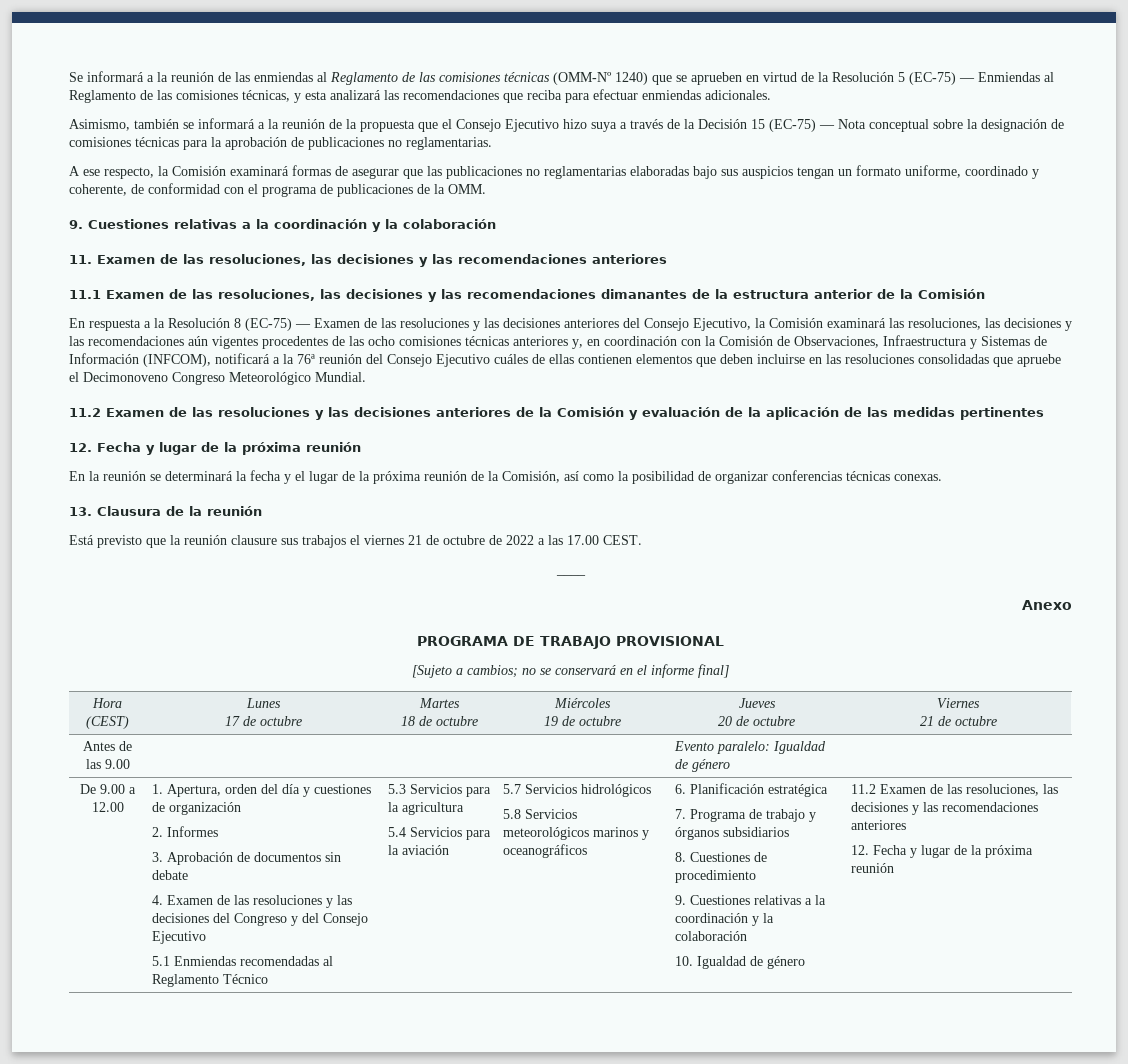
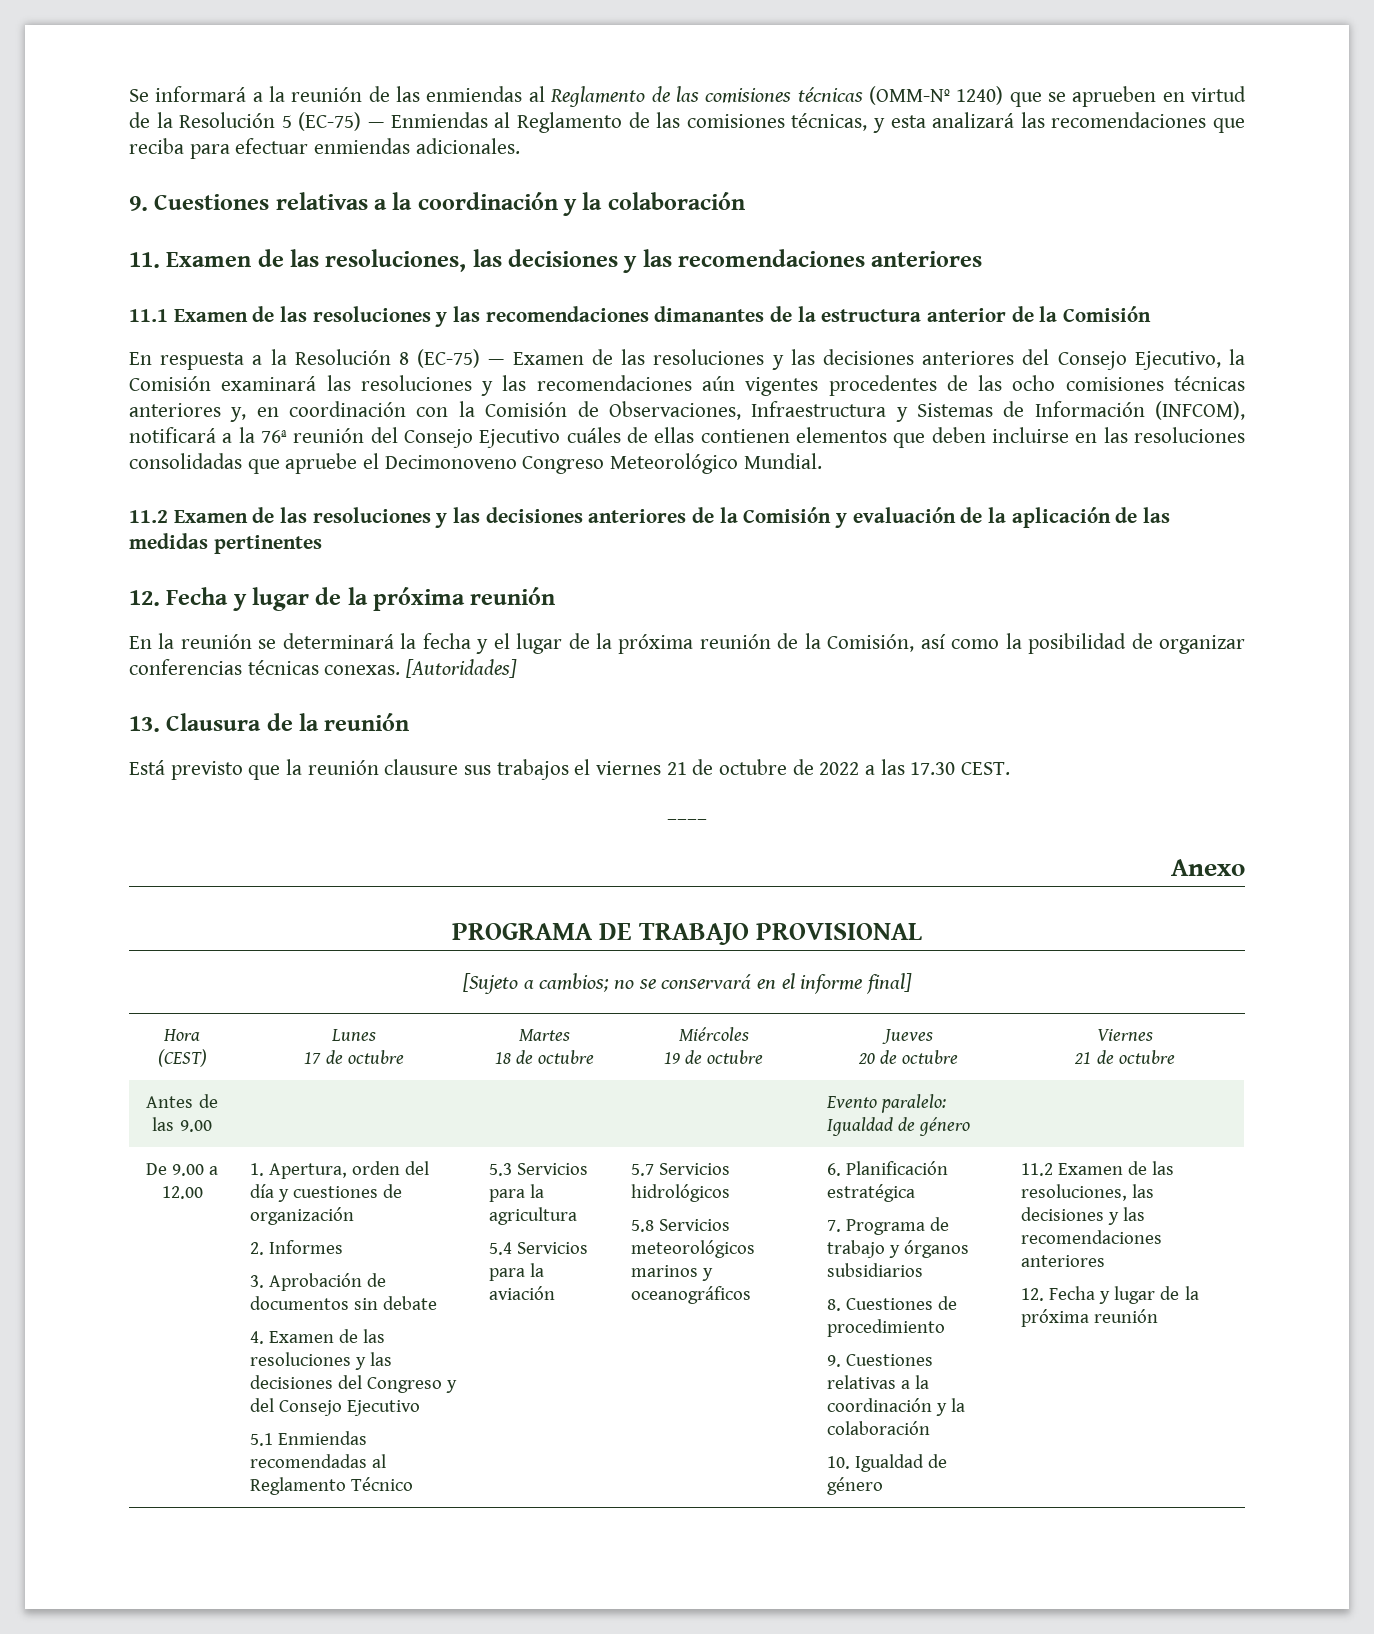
- Asimismo, también se informará a la reunión de la propuesta que el Consejo Ejecutivo hizo suya a través de la Decisión 15 (EC-75) — Nota conceptual sobre la designación de comisiones técnicas para la aprobación de publicaciones no reglamentarias.
- A ese respecto, la Comisión examinará formas de asegurar que las publicaciones no reglamentarias elaboradas bajo sus auspicios tengan un formato uniforme, coordinado y coherente, de conformidad con el programa de publicaciones de la OMM.
- 11.1 Examen de las resoluciones, las decisiones y las recomendaciones dimanantes de la estructura anterior de la Comisión
+ 11.1 Examen de las resoluciones y las recomendaciones dimanantes de la estructura anterior de la Comisión
- En respuesta a la Resolución 8 (EC-75) — Examen de las resoluciones y las decisiones anteriores del Consejo Ejecutivo, la Comisión examinará las resoluciones, las decisiones y las recomendaciones aún vigentes procedentes de las ocho comisiones técnicas anteriores y, en coordinación con la Comisión de Observaciones, Infraestructura y Sistemas de Información (INFCOM), notificará a la 76ª reunión del Consejo Ejecutivo cuáles de ellas contienen elementos que deben incluirse en las resoluciones consolidadas que apruebe el Decimonoveno Congreso Meteorológico Mundial.
+ En respuesta a la Resolución 8 (EC-75) — Examen de las resoluciones y las decisiones anteriores del Consejo Ejecutivo, la Comisión examinará las resoluciones y las recomendaciones aún vigentes procedentes de las ocho comisiones técnicas anteriores y, en coordinación con la Comisión de Observaciones, Infraestructura y Sistemas de Información (INFCOM), notificará a la 76ª reunión del Consejo Ejecutivo cuáles de ellas contienen elementos que deben incluirse en las resoluciones consolidadas que apruebe el Decimonoveno Congreso Meteorológico Mundial.
+ [Autoridades]
- Está previsto que la reunión clausure sus trabajos el viernes 21 de octubre de 2022 a las 17.00 CEST.
+ Está previsto que la reunión clausure sus trabajos el viernes 21 de octubre de 2022 a las 17.30 CEST.

